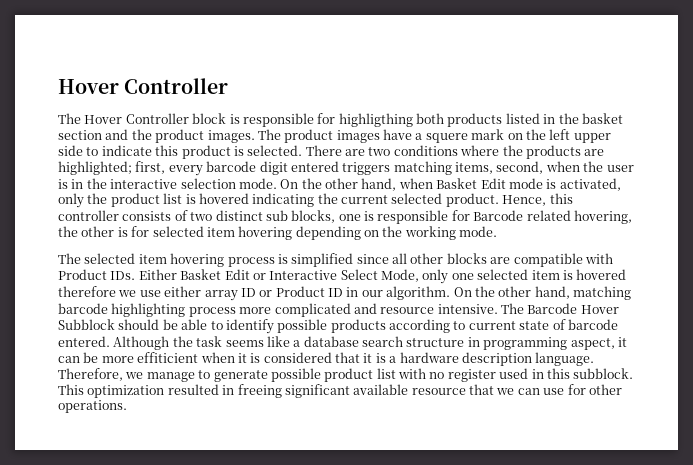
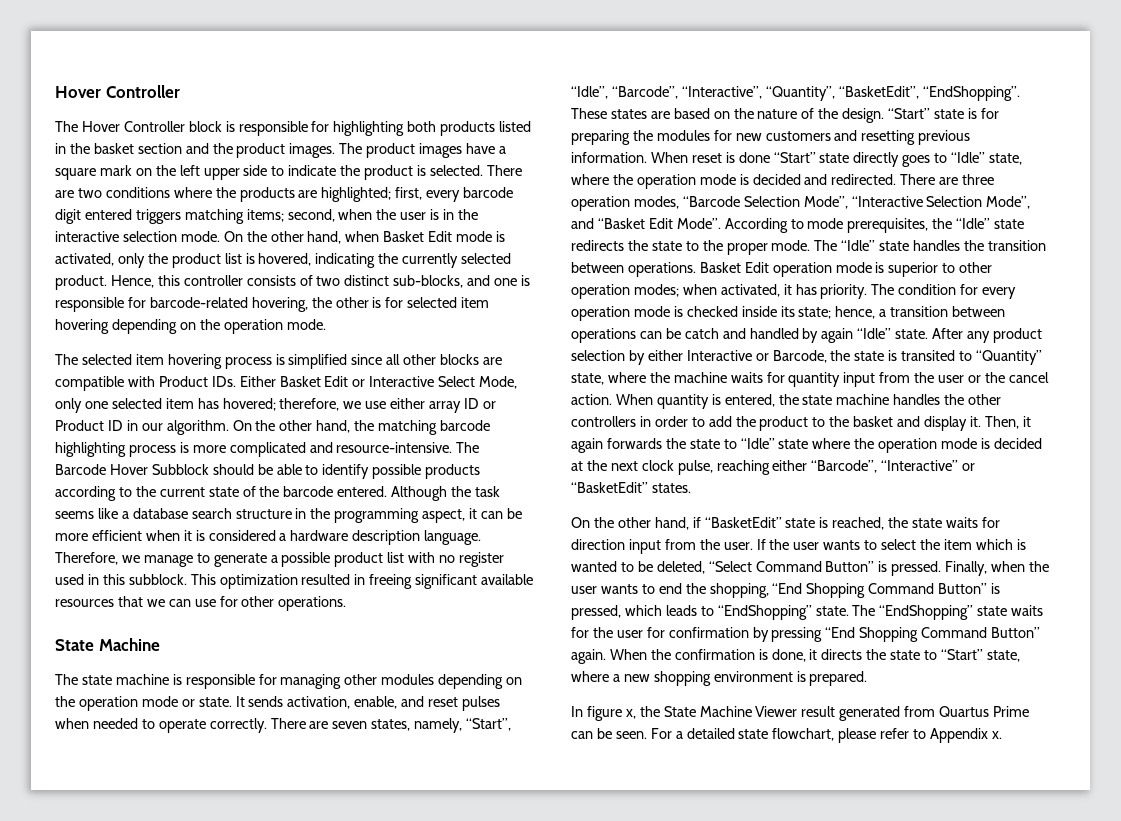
- The Hover Controller block is responsible for highligthing both products listed in the basket section and the product images.
+ The Hover Controller block is responsible for highlighting both products listed in the basket section and the product images.
- The product images have a squere mark on the left upper side to indicate this product is selected.
+ The product images have a square mark on the left upper side to indicate the product is selected.
- There are two conditions where the products are highlighted; first, every barcode digit entered triggers matching items, second, when the user is in the interactive selection mode.
+ There are two conditions where the products are highlighted; first, every barcode digit entered triggers matching items; second, when the user is in the interactive selection mode.
- On the other hand, when Basket Edit mode is activated, only the product list is hovered indicating the current selected product.
+ On the other hand, when Basket Edit mode is activated, only the product list is hovered, indicating the currently selected product.
- Hence, this controller consists of two distinct sub blocks, one is responsible for Barcode related hovering, the other is for selected item hovering depending on the working mode.
+ Hence, this controller consists of two distinct sub-blocks, and one is responsible for barcode-related hovering, the other is for selected item hovering depending on the operation mode.
- The selected item hovering process is simplified since all other blocks are compatible with Product IDs. Either Basket Edit or Interactive Select Mode, only one selected item is hovered therefore we use either array ID or Product ID in our algorithm.
+ The selected item hovering process is simplified since all other blocks are compatible with Product IDs. Either Basket Edit or Interactive Select Mode, only one selected item has hovered; therefore, we use either array ID or Product ID in our algorithm.
- On the other hand, matching barcode highlighting process more complicated and resource intensive.
+ On the other hand, the matching barcode highlighting process is more complicated and resource-intensive.
- The Barcode Hover Subblock should be able to identify possible products according to current state of barcode entered.
+ The Barcode Hover Subblock should be able to identify possible products according to the current state of the barcode entered.
- Although the task seems like a database search structure in programming aspect, it can be more effiticient when it is considered that it is a hardware description language.
+ Although the task seems like a database search structure in the programming aspect, it can be more efficient when it is considered a hardware description language.
- Therefore, we manage to generate possible product list with no register used in this subblock.
+ Therefore, we manage to generate a possible product list with no register used in this subblock.
- This optimization resulted in freeing significant available resource that we can use for other operations.
+ This optimization resulted in freeing significant available resources that we can use for other operations.
+ State Machine
+ The state machine is responsible for managing other modules depending on the operation mode or state. It sends activation, enable, and reset pulses when needed to operate correctly. There are seven states, namely, “Start”, “Idle”, “Barcode”, “Interactive”, “Quantity”, “BasketEdit”, “EndShopping”. These states are based on the nature of the design. “Start” state is for preparing the modules for new customers and resetting previous information. When reset is done “Start” state directly goes to “Idle” state, where the operation mode is decided and redirected. There are three operation modes, “Barcode Selection Mode”, “Interactive Selection Mode”, and “Basket Edit Mode”. According to mode prerequisites, the “Idle” state redirects the state to the proper mode. The “Idle” state handles the transition between operations. Basket Edit operation mode is superior to other operation modes; when activated, it has priority. The condition for every operation mode is checked inside its state; hence, a transition between operations can be catch and handled by again “Idle” state. After any product selection by either Interactive or Barcode, the state is transited to “Quantity” state, where the machine waits for quantity input from the user or the cancel action. When quantity is entered, the state machine handles the other controllers in order to add the product to the basket and display it. Then, it again forwards the state to “Idle” state where the operation mode is decided at the next clock pulse, reaching either “Barcode”, “Interactive” or “BasketEdit” states.
+ On the other hand, if “BasketEdit” state is reached, the state waits for direction input from the user. If the user wants to select the item which is wanted to be deleted, “Select Command Button” is pressed. Finally, when the user wants to end the shopping, “End Shopping Command Button” is pressed, which leads to “EndShopping” state. The “EndShopping” state waits for the user for confirmation by pressing “End Shopping Command Button” again. When the confirmation is done, it directs the state to “Start” state, where a new shopping environment is prepared.
+ In figure x, the State Machine Viewer result generated from Quartus Prime can be seen. For a detailed state flowchart, please refer to Appendix x.

